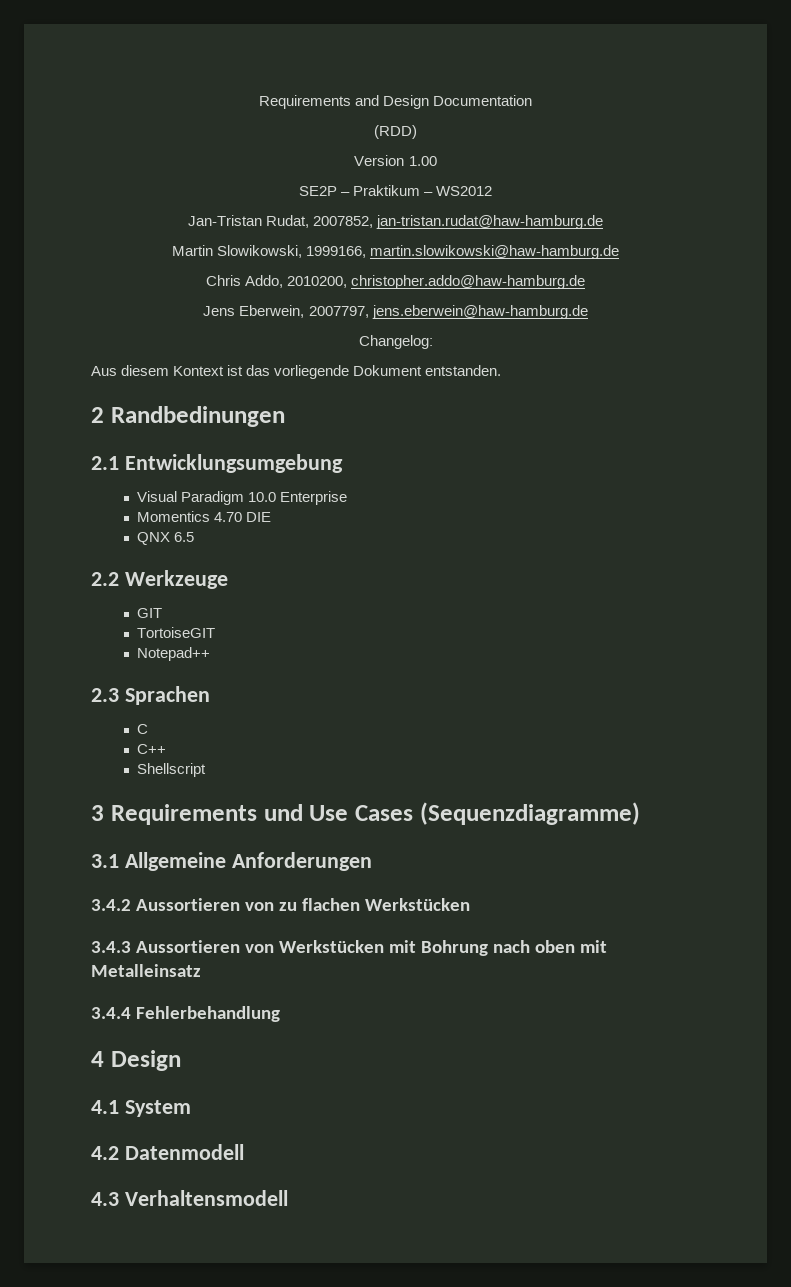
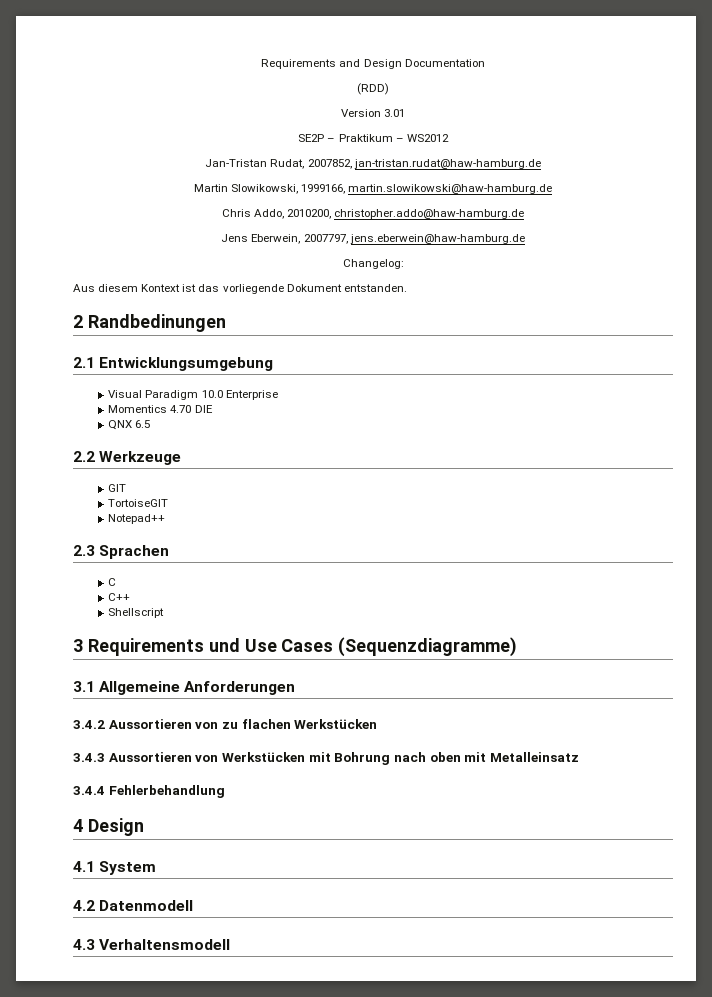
- Version 1.00
+ Version 3.01

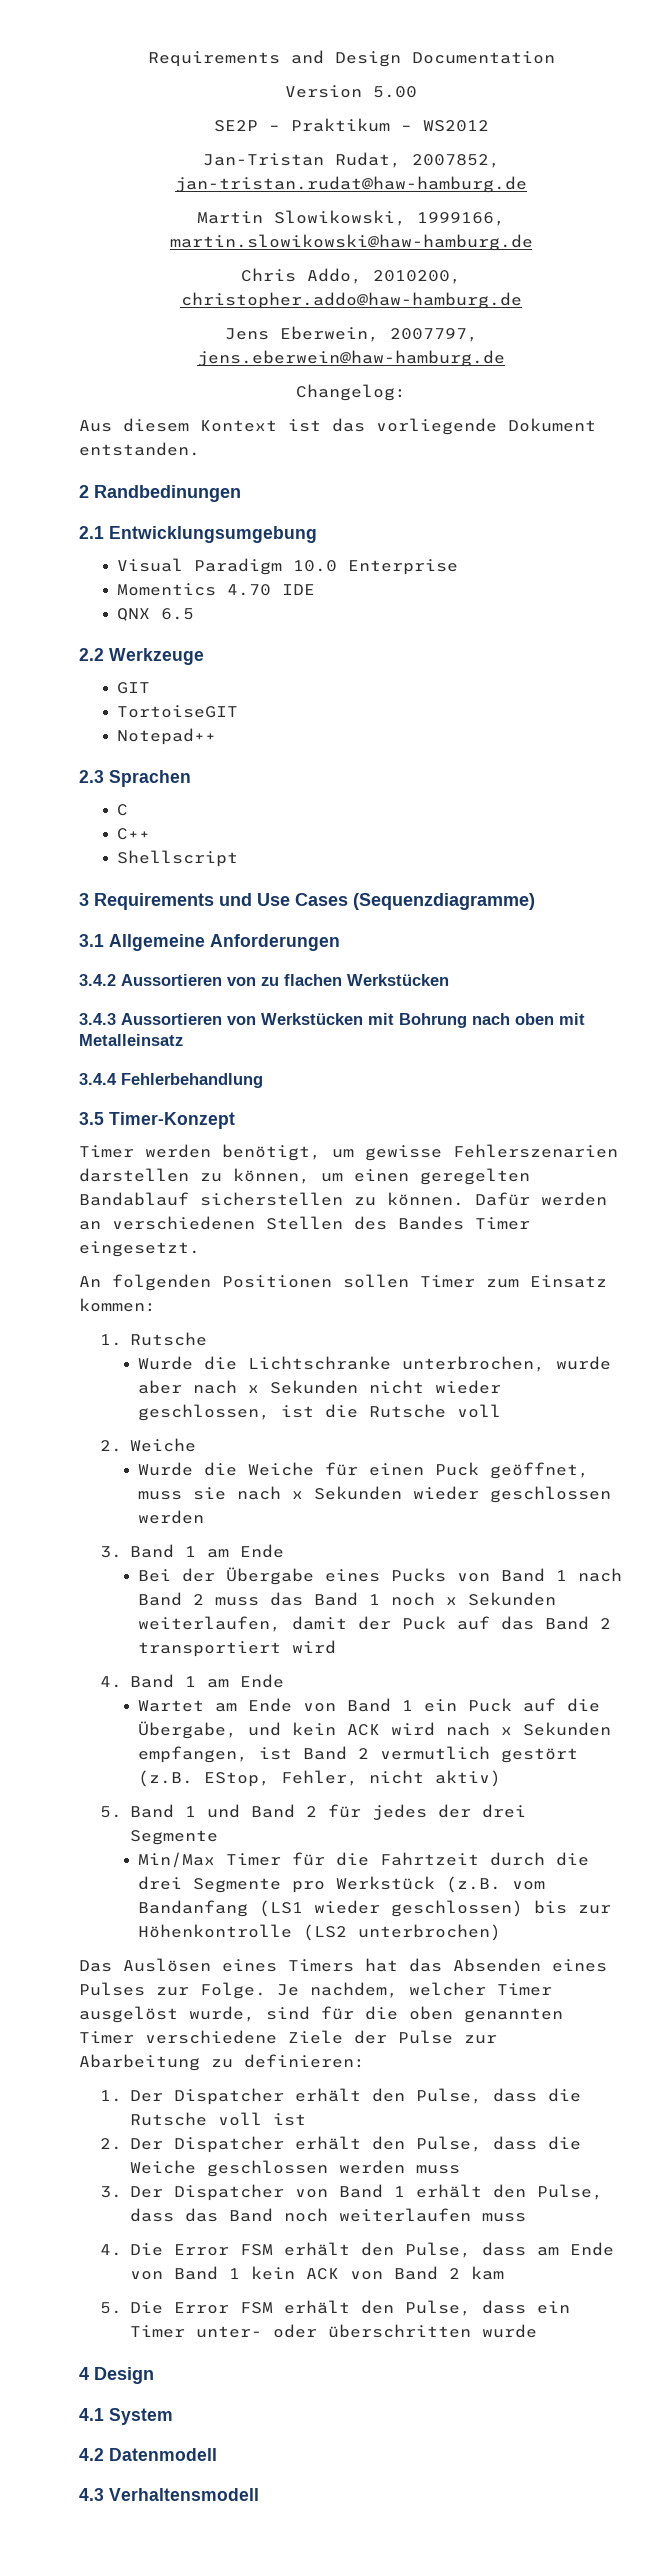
- (RDD)
- Version 3.01
+ Version 5.00
- Momentics 4.70 DIE
+ Momentics 4.70 IDE
+ 3.5 Timer-Konzept
+ Timer werden benötigt, um gewisse Fehlerszenarien darstellen zu können, um einen geregelten Bandablauf sicherstellen zu können. Dafür werden an verschiedenen Stellen des Bandes Timer eingesetzt.
+ An folgenden Positionen sollen Timer zum Einsatz kommen:
+ 1. Rutsche
+ Wurde die Lichtschranke unterbrochen, wurde aber nach x Sekunden nicht wieder geschlossen, ist die Rutsche voll
+ 2. Weiche
+ Wurde die Weiche für einen Puck geöffnet, muss sie nach x Sekunden wieder geschlossen werden
+ 3. Band 1 am Ende
+ Bei der Übergabe eines Pucks von Band 1 nach Band 2 muss das Band 1 noch x Sekunden weiterlaufen, damit der Puck auf das Band 2 transportiert wird
+ 4. Band 1 am Ende
+ Wartet am Ende von Band 1 ein Puck auf die Übergabe, und kein ACK wird nach x Sekunden empfangen, ist Band 2 vermutlich gestört (z.B. EStop, Fehler, nicht aktiv)
+ 5. Band 1 und Band 2 für jedes der drei Segmente
+ Min/Max Timer für die Fahrtzeit durch die drei Segmente pro Werkstück (z.B. vom Bandanfang (LS1 wieder geschlossen) bis zur Höhenkontrolle (LS2 unterbrochen)
+ Das Auslösen eines Timers hat das Absenden eines Pulses zur Folge. Je nachdem, welcher Timer ausgelöst wurde, sind für die oben genannten Timer verschiedene Ziele der Pulse zur Abarbeitung zu definieren:
+ 1. Der Dispatcher erhält den Pulse, dass die Rutsche voll ist
+ 2. Der Dispatcher erhält den Pulse, dass die Weiche geschlossen werden muss
+ 3. Der Dispatcher von Band 1 erhält den Pulse, dass das Band noch weiterlaufen muss
+ 4. Die Error FSM erhält den Pulse, dass am Ende von Band 1 kein ACK von Band 2 kam
+ 5. Die Error FSM erhält den Pulse, dass ein Timer unter- oder überschritten wurde

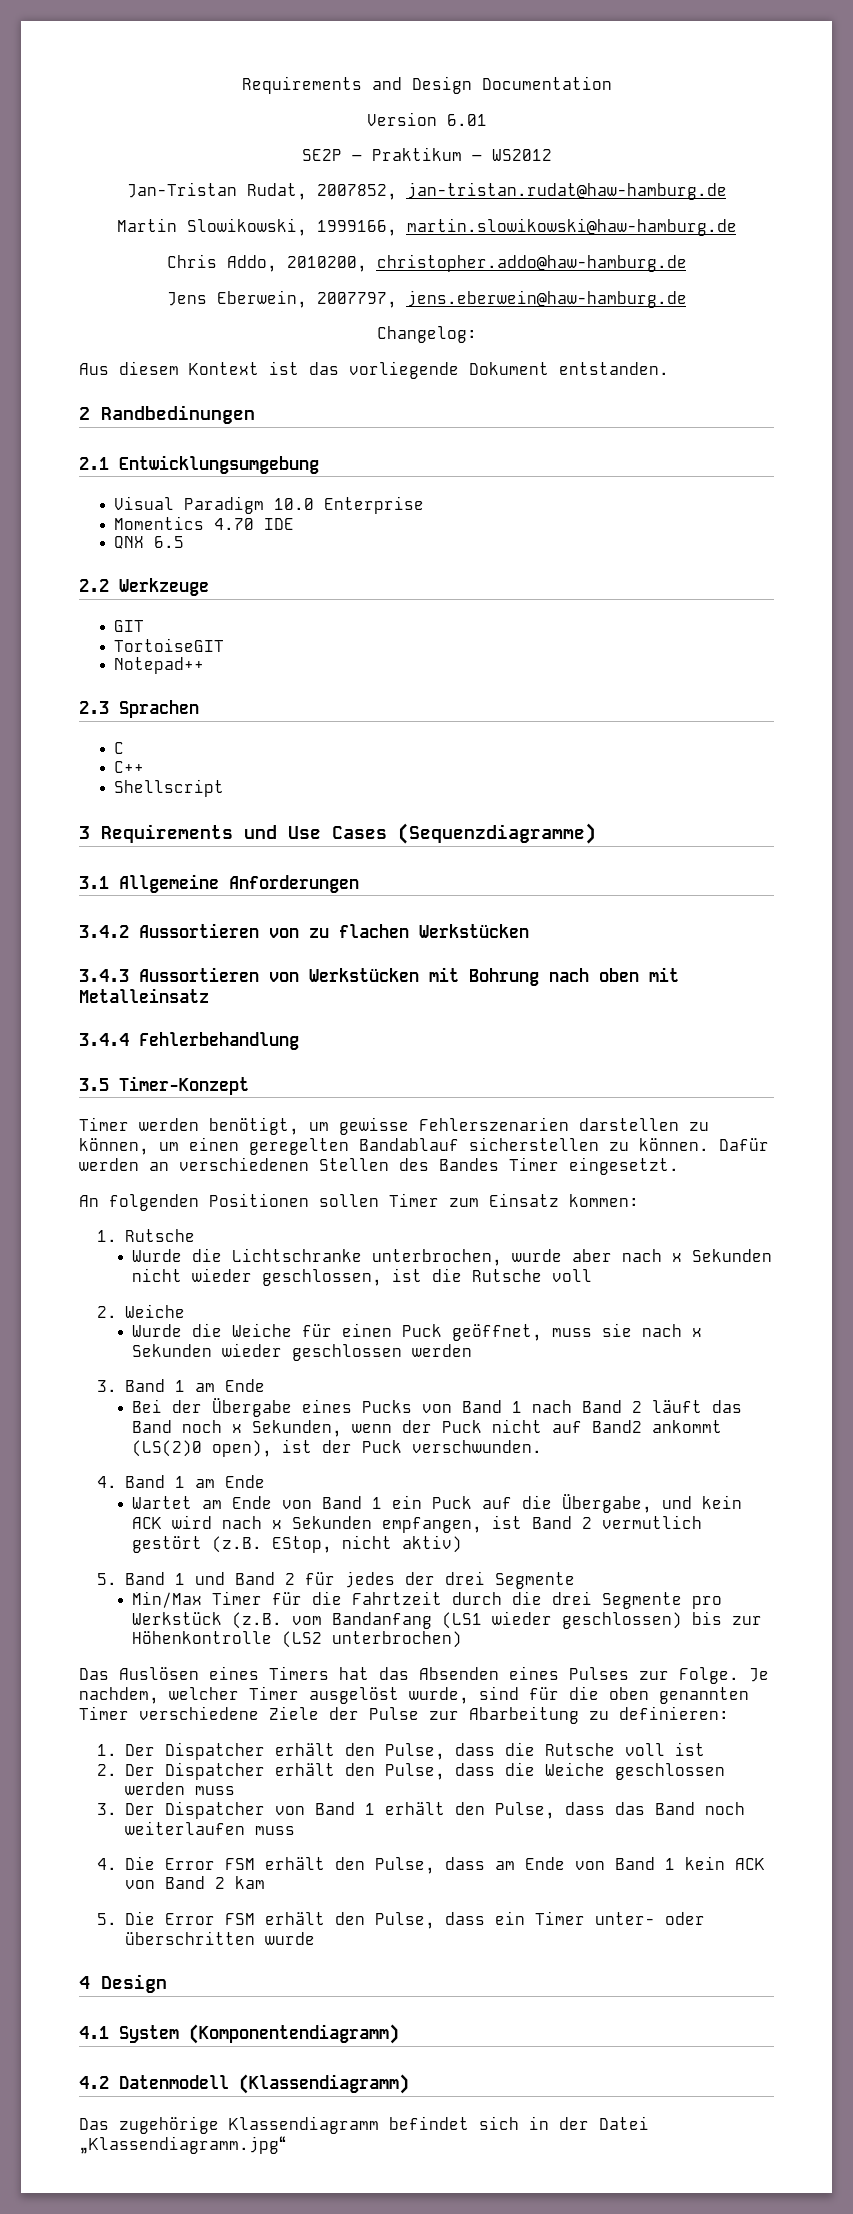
- Version 5.00
+ Version 6.01
- Bei der Übergabe eines Pucks von Band 1 nach Band 2 muss das Band 1 noch x Sekunden weiterlaufen, damit der Puck auf das Band 2 transportiert wird
+ Bei der Übergabe eines Pucks von Band 1 nach Band 2 läuft das Band noch x Sekunden, wenn der Puck nicht auf Band2 ankommt (LS(2)0 open), ist der Puck verschwunden.
- Wartet am Ende von Band 1 ein Puck auf die Übergabe, und kein ACK wird nach x Sekunden empfangen, ist Band 2 vermutlich gestört (z.B. EStop, Fehler, nicht aktiv)
+ Wartet am Ende von Band 1 ein Puck auf die Übergabe, und kein ACK wird nach x Sekunden empfangen, ist Band 2 vermutlich gestört (z.B. EStop, nicht aktiv)
- 4.1 System
+ 4.1 System (Komponentendiagramm)
- 4.2 Datenmodell
- 4.3 Verhaltensmodell
+ 4.2 Datenmodell (Klassendiagramm)
+ Das zugehörige Klassendiagramm befindet sich in der Datei „Klassendiagramm.jpg“

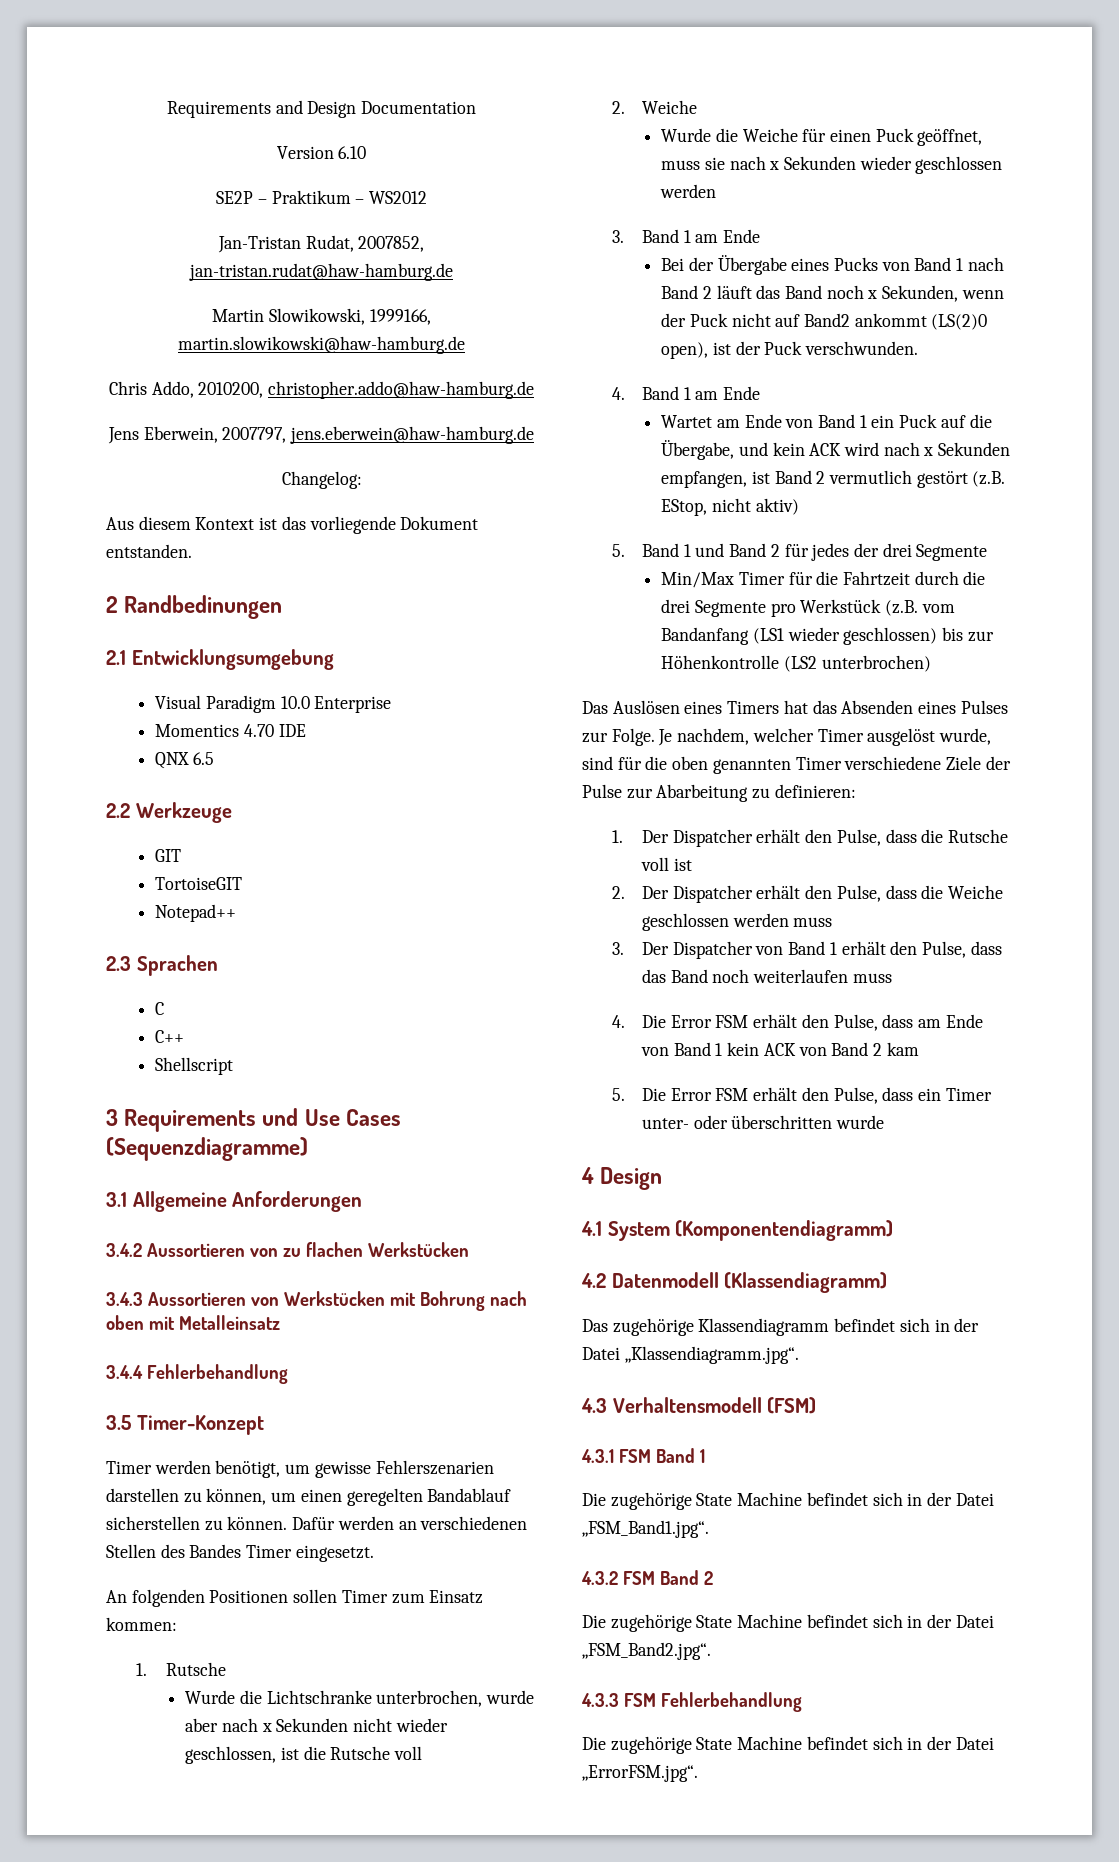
- Version 6.01
+ Version 6.10
- Das zugehörige Klassendiagramm befindet sich in der Datei „Klassendiagramm.jpg“
+ Das zugehörige Klassendiagramm befindet sich in der Datei „Klassendiagramm.jpg“.
+ 4.3 Verhaltensmodell (FSM)
+ 4.3.1 FSM Band 1
+ Die zugehörige State Machine befindet sich in der Datei „FSM_Band1.jpg“.
+ 4.3.2 FSM Band 2
+ Die zugehörige State Machine befindet sich in der Datei „FSM_Band2.jpg“.
+ 4.3.3 FSM Fehlerbehandlung
+ Die zugehörige State Machine befindet sich in der Datei „ErrorFSM.jpg“.

